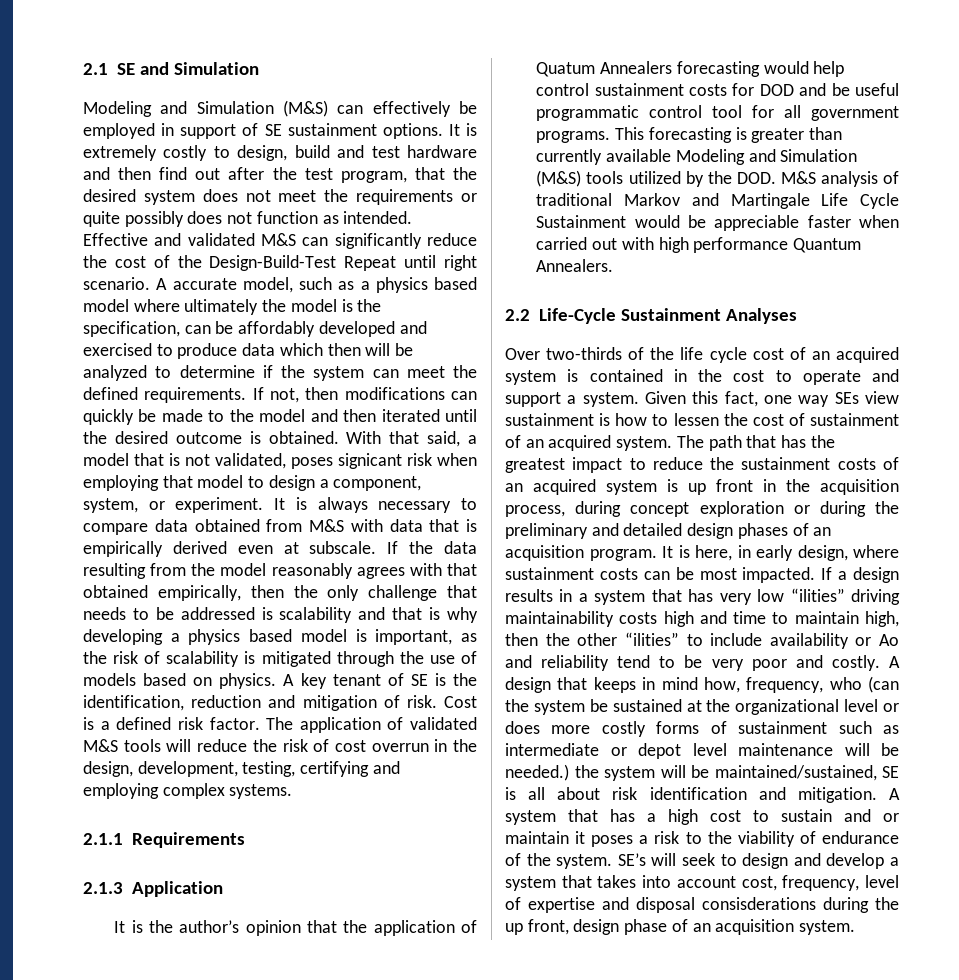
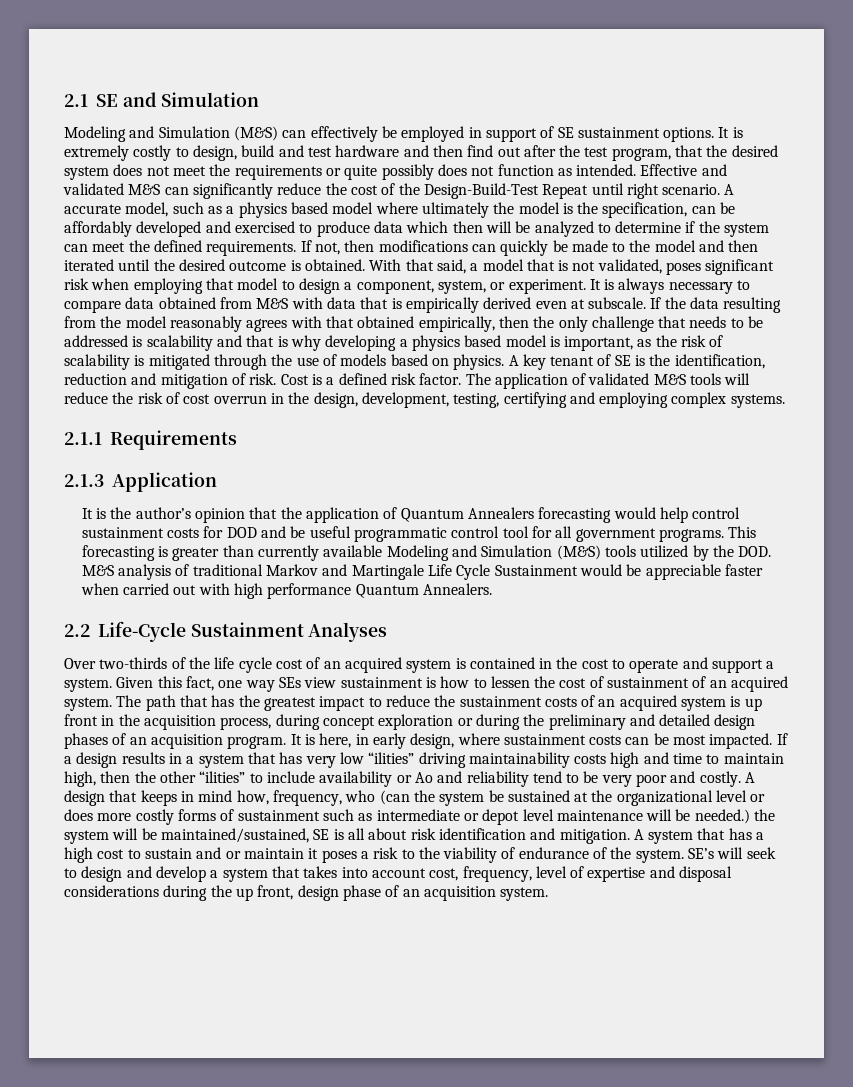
- With that said, a model that is not validated, poses signicant risk when employing that model to design a component, system, or experiment.
+ With that said, a model that is not validated, poses significant risk when employing that model to design a component, system, or experiment.
- It is the author’s opinion that the application of Quatum Annealers forecasting would help control sustainment costs for DOD and be useful programmatic control tool for all government programs.
+ It is the author’s opinion that the application of Quantum Annealers forecasting would help control sustainment costs for DOD and be useful programmatic control tool for all government programs.
- SE’s will seek to design and develop a system that takes into account cost, frequency, level of expertise and disposal consisderations during the up front, design phase of an acquisition system.
+ SE’s will seek to design and develop a system that takes into account cost, frequency, level of expertise and disposal considerations during the up front, design phase of an acquisition system.

